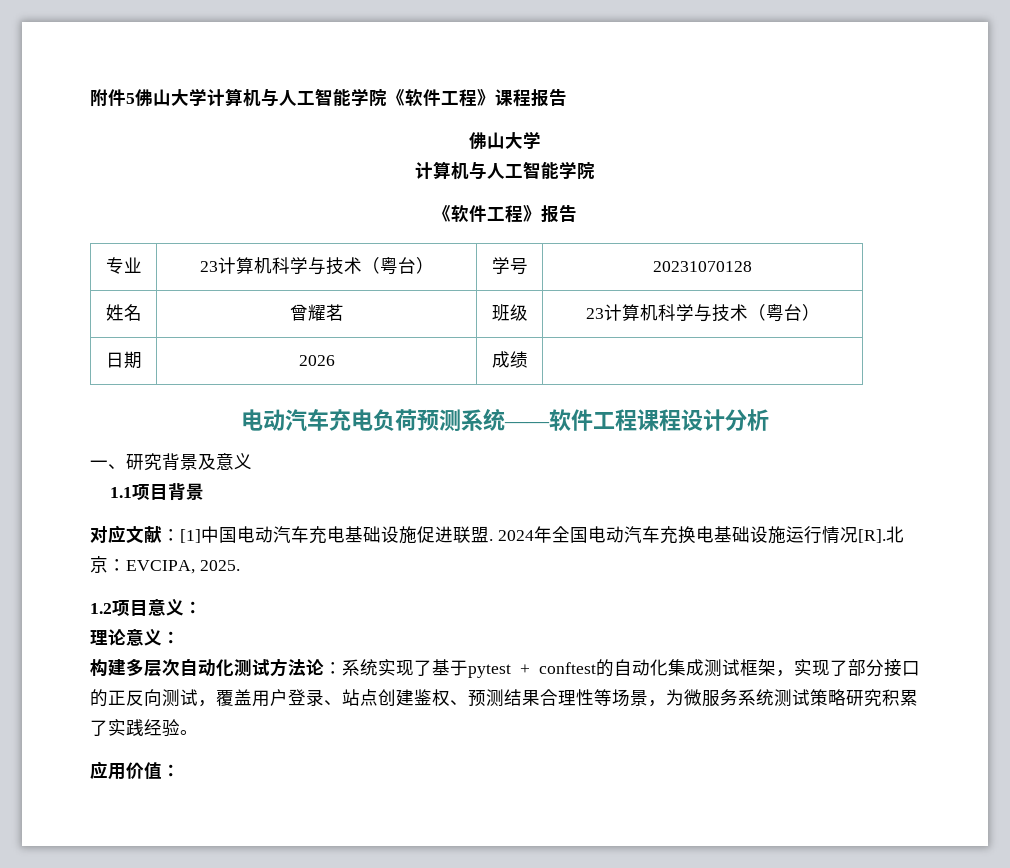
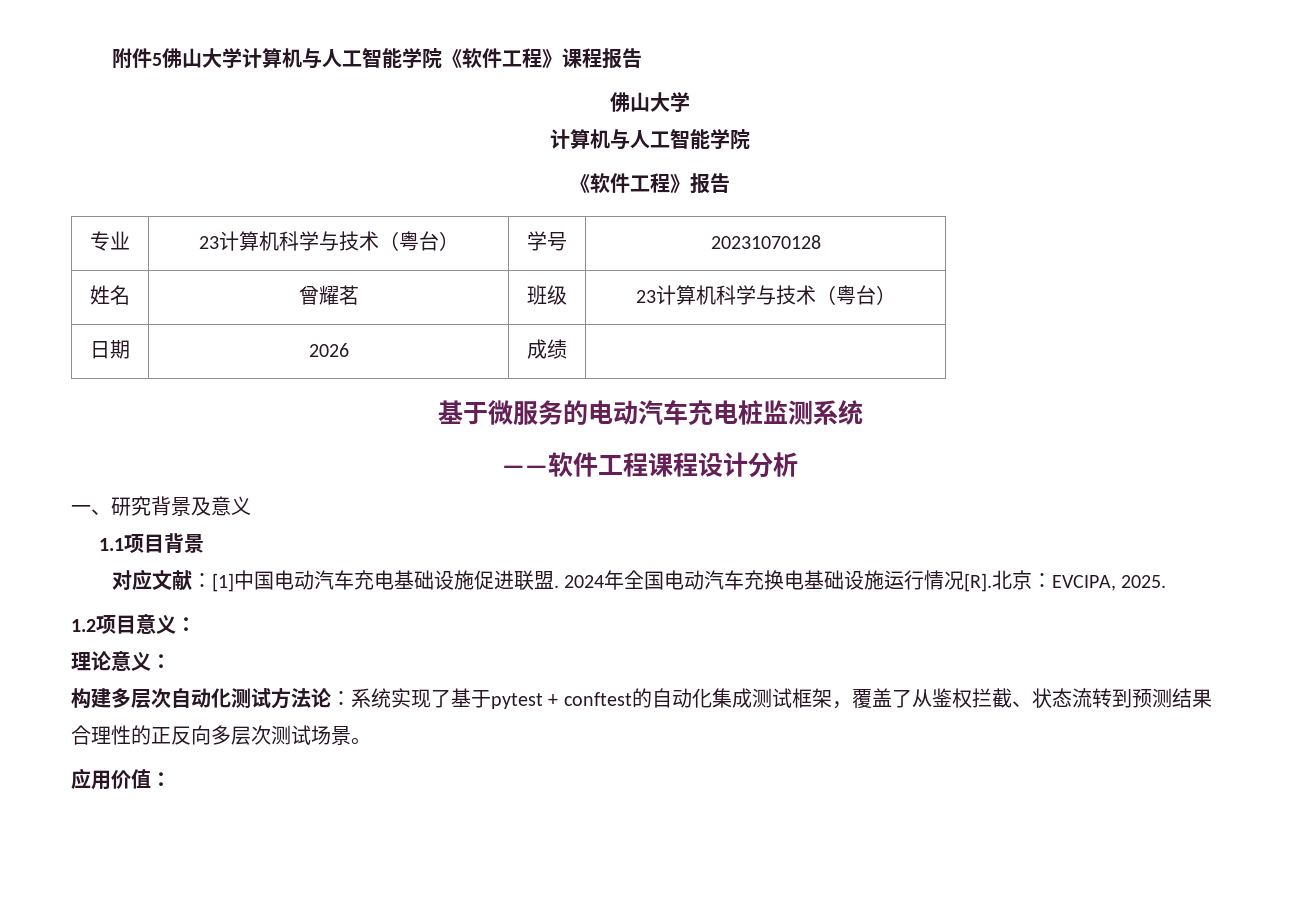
- 电动汽车充电负荷预测系统——软件工程课程设计分析
+ 基于微服务的电动汽车充电桩监测系统
+ ——软件工程课程设计分析
- 构建多层次自动化测试方法论：系统实现了基于pytest + conftest的自动化集成测试框架，实现了部分接口的正反向测试，覆盖用户登录、站点创建鉴权、预测结果合理性等场景，为微服务系统测试策略研究积累了实践经验。
+ 构建多层次自动化测试方法论：系统实现了基于pytest + conftest的自动化集成测试框架，覆盖了从鉴权拦截、状态流转到预测结果合理性的正反向多层次测试场景。

